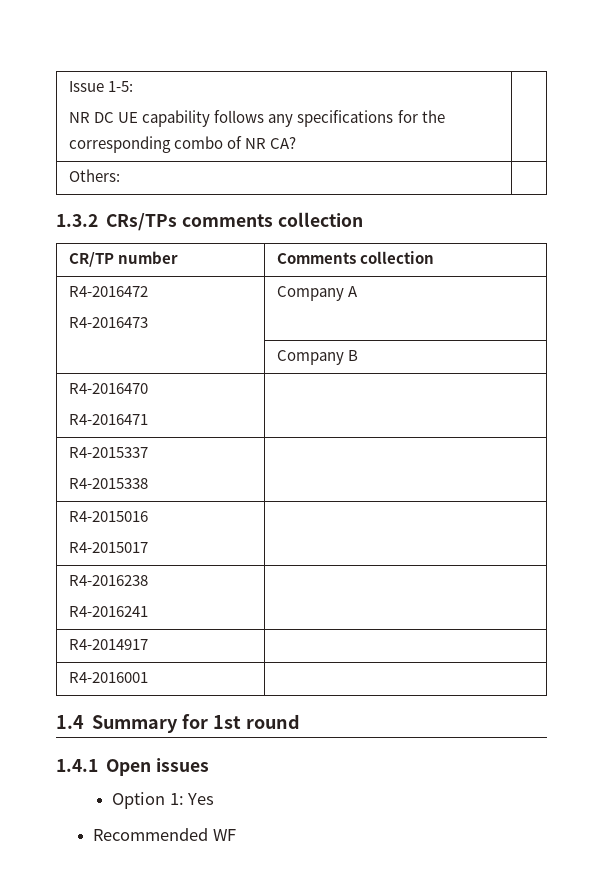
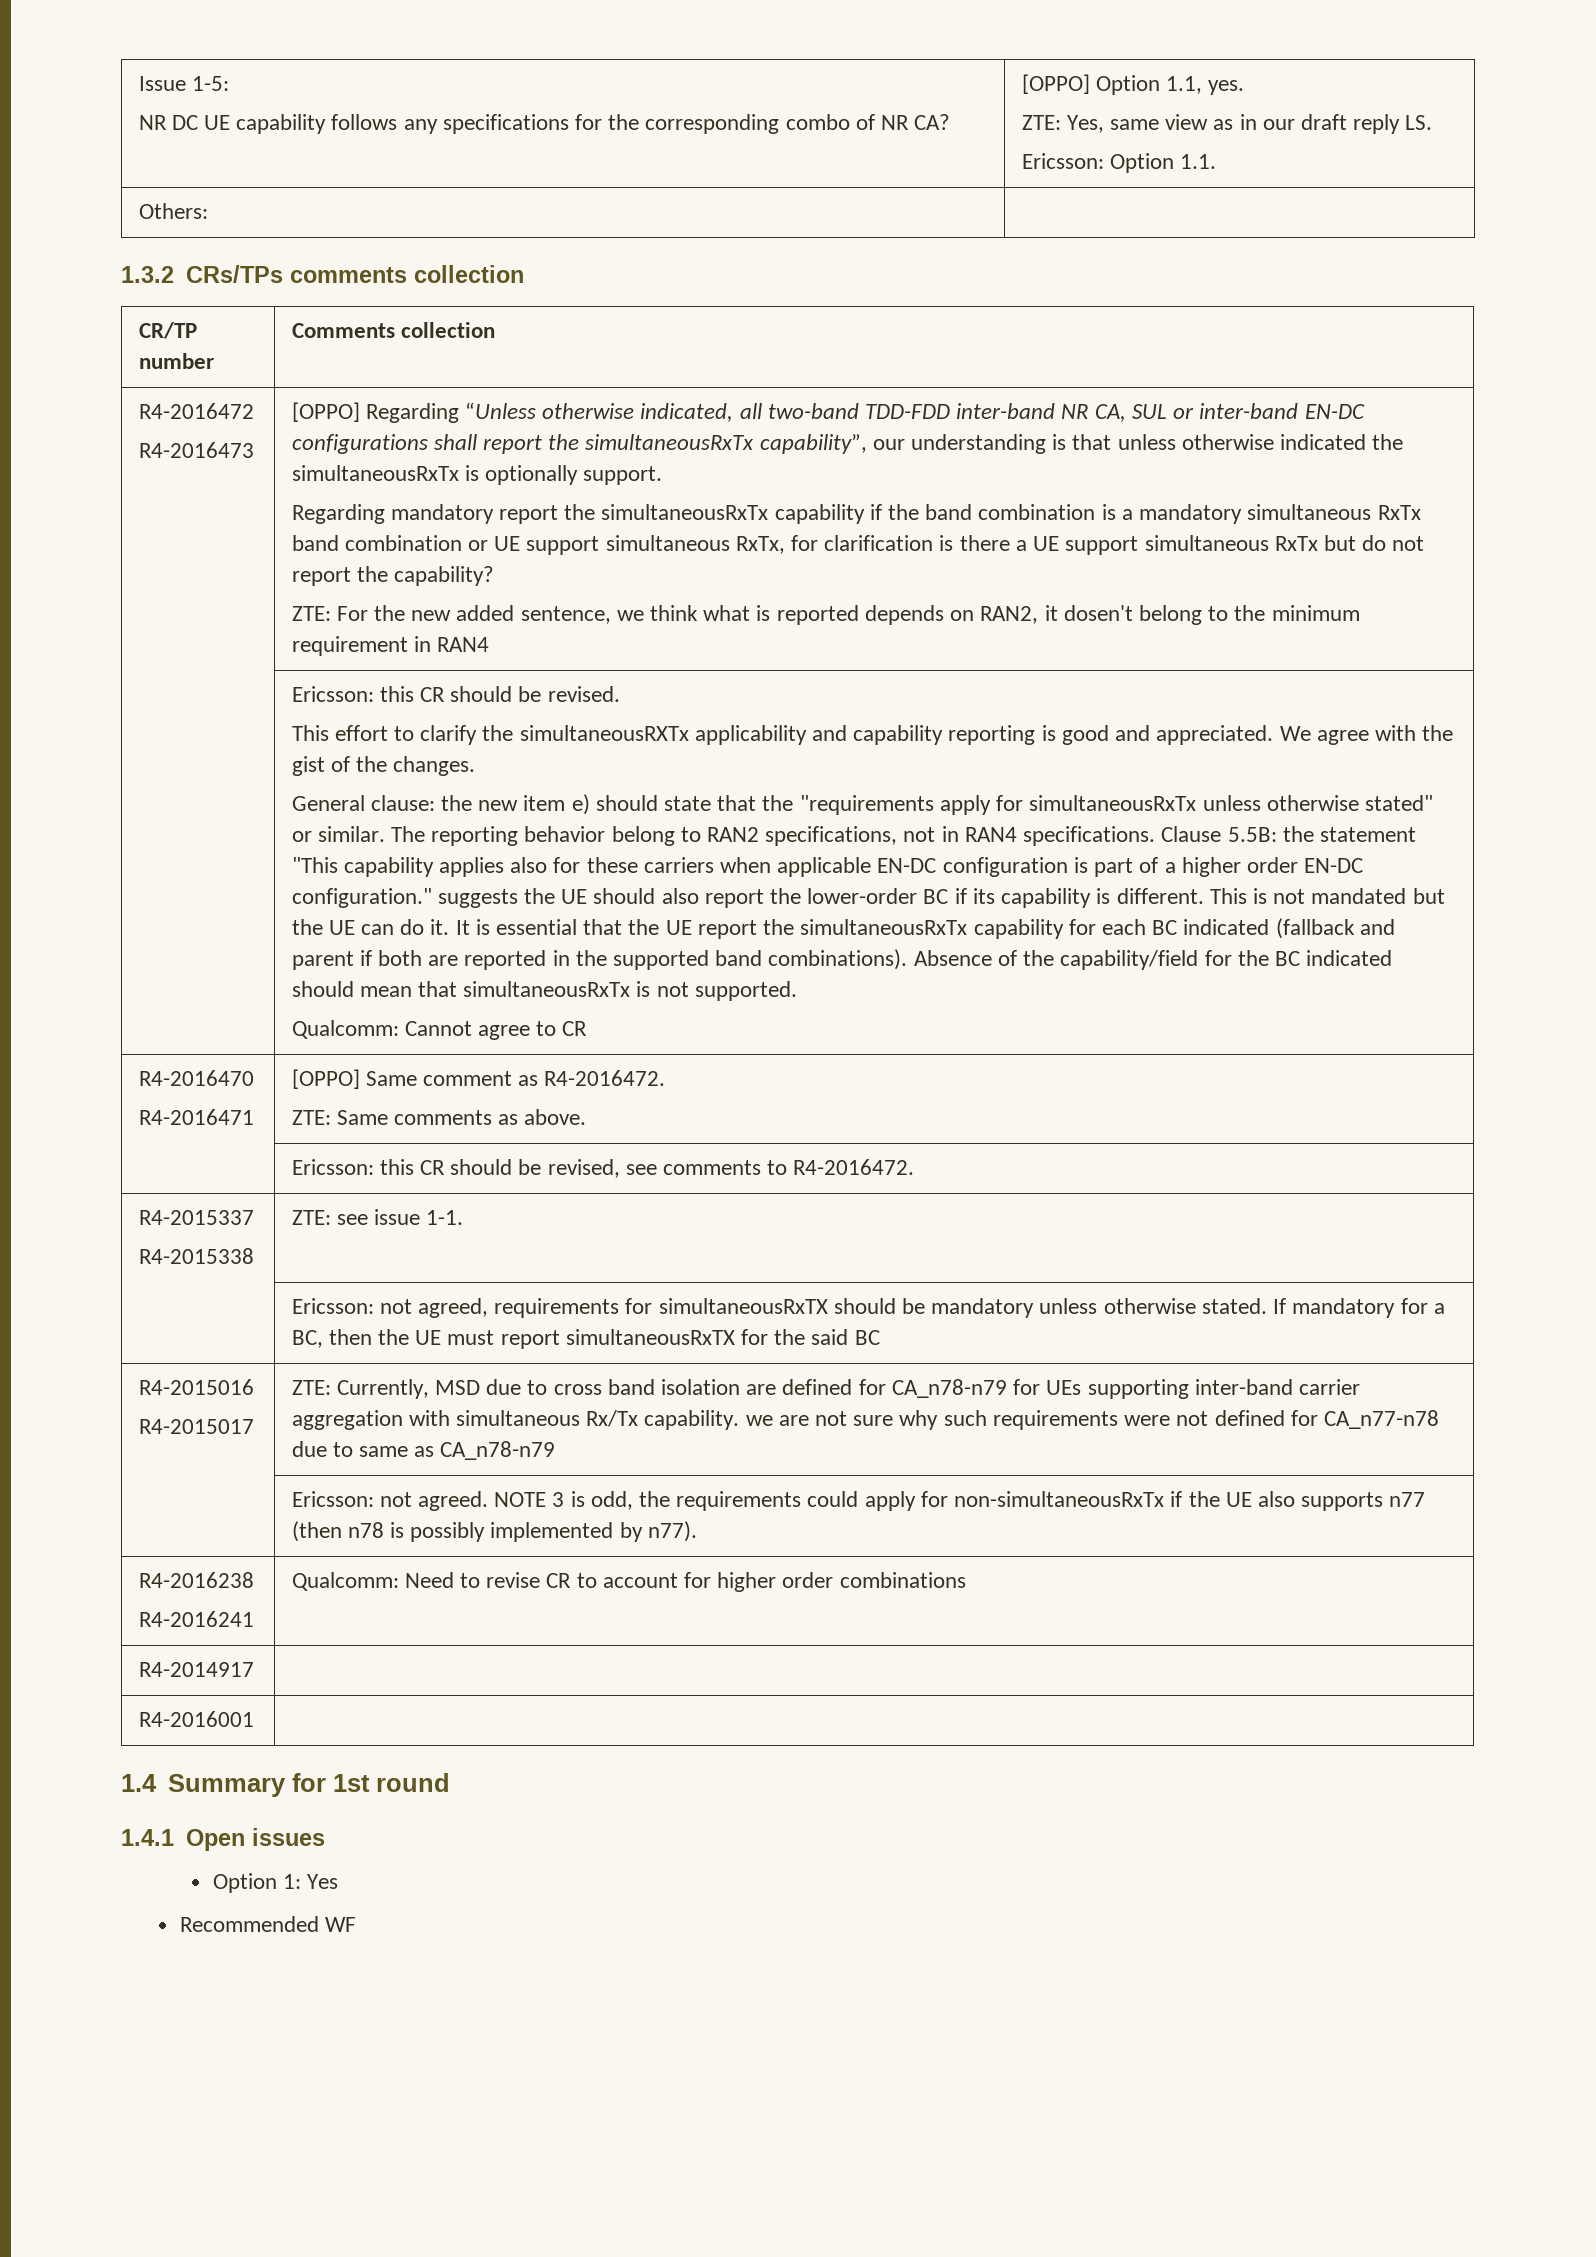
  Issue 1-5:
- NR DC UE capability follows any specifications for the corresponding combo of NR CA? |
+ NR DC UE capability follows any specifications for the corresponding combo of NR CA? | [OPPO] Option 1.1, yes.
+ ZTE: Yes, same view as in our draft reply LS.
+ Ericsson: Option 1.1.
- Company A
- | Company B
+ [OPPO] Regarding “Unless otherwise indicated, all two-band TDD-FDD inter-band NR CA, SUL or inter-band EN-DC configurations shall report the simultaneousRxTx capability”, our understanding is that unless otherwise indicated the simultaneousRxTx is optionally support.
+ Regarding mandatory report the simultaneousRxTx capability if the band combination is a mandatory simultaneous RxTx band combination or UE support simultaneous RxTx, for clarification is there a UE support simultaneous RxTx but do not report the capability?
+ ZTE: For the new added sentence, we think what is reported depends on RAN2, it dosen't belong to the minimum requirement in RAN4
+ | Ericsson: this CR should be revised.
+ This effort to clarify the simultaneousRXTx applicability and capability reporting is good and appreciated. We agree with the gist of the changes.
+ General clause: the new item e) should state that the "requirements apply for simultaneousRxTx unless otherwise stated" or similar. The reporting behavior belong to RAN2 specifications, not in RAN4 specifications. Clause 5.5B: the statement "This capability applies also for these carriers when applicable EN-DC configuration is part of a higher order EN-DC configuration." suggests the UE should also report the lower-order BC if its capability is different. This is not mandated but the UE can do it. It is essential that the UE report the simultaneousRxTx capability for each BC indicated (fallback and parent if both are reported in the supported band combinations). Absence of the capability/field for the BC indicated should mean that simultaneousRxTx is not supported.
+ Qualcomm: Cannot agree to CR
  R4-2016470
- R4-2016471 |
+ R4-2016471 | [OPPO] Same comment as R4-2016472.
+ ZTE: Same comments as above.
+ | Ericsson: this CR should be revised, see comments to R4-2016472.
  R4-2015337
- R4-2015338 |
+ R4-2015338 | ZTE: see issue 1-1.
+ | Ericsson: not agreed, requirements for simultaneousRxTX should be mandatory unless otherwise stated. If mandatory for a BC, then the UE must report simultaneousRxTX for the said BC
  R4-2015016
- R4-2015017 |
+ R4-2015017 | ZTE: Currently, MSD due to cross band isolation are defined for CA_n78-n79 for UEs supporting inter-band carrier aggregation with simultaneous Rx/Tx capability. we are not sure why such requirements were not defined for CA_n77-n78 due to same as CA_n78-n79
+ | Ericsson: not agreed. NOTE 3 is odd, the requirements could apply for non-simultaneousRxTx if the UE also supports n77 (then n78 is possibly implemented by n77).
  R4-2016238
- R4-2016241 |
+ R4-2016241 | Qualcomm: Need to revise CR to account for higher order combinations

